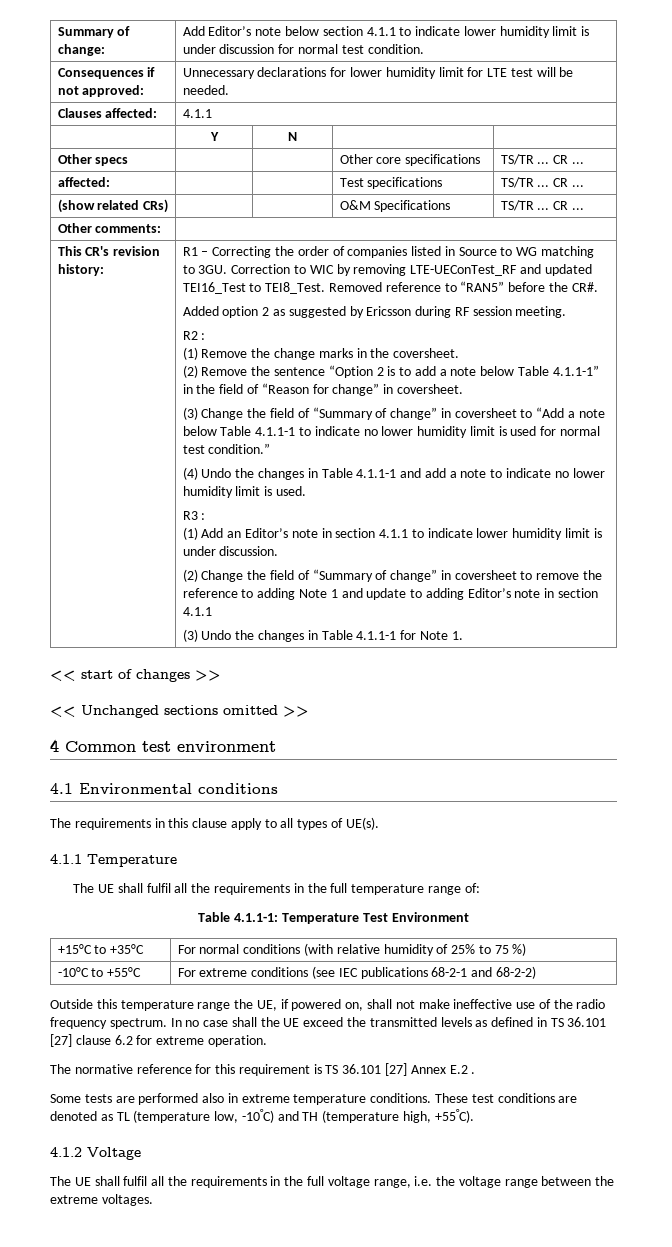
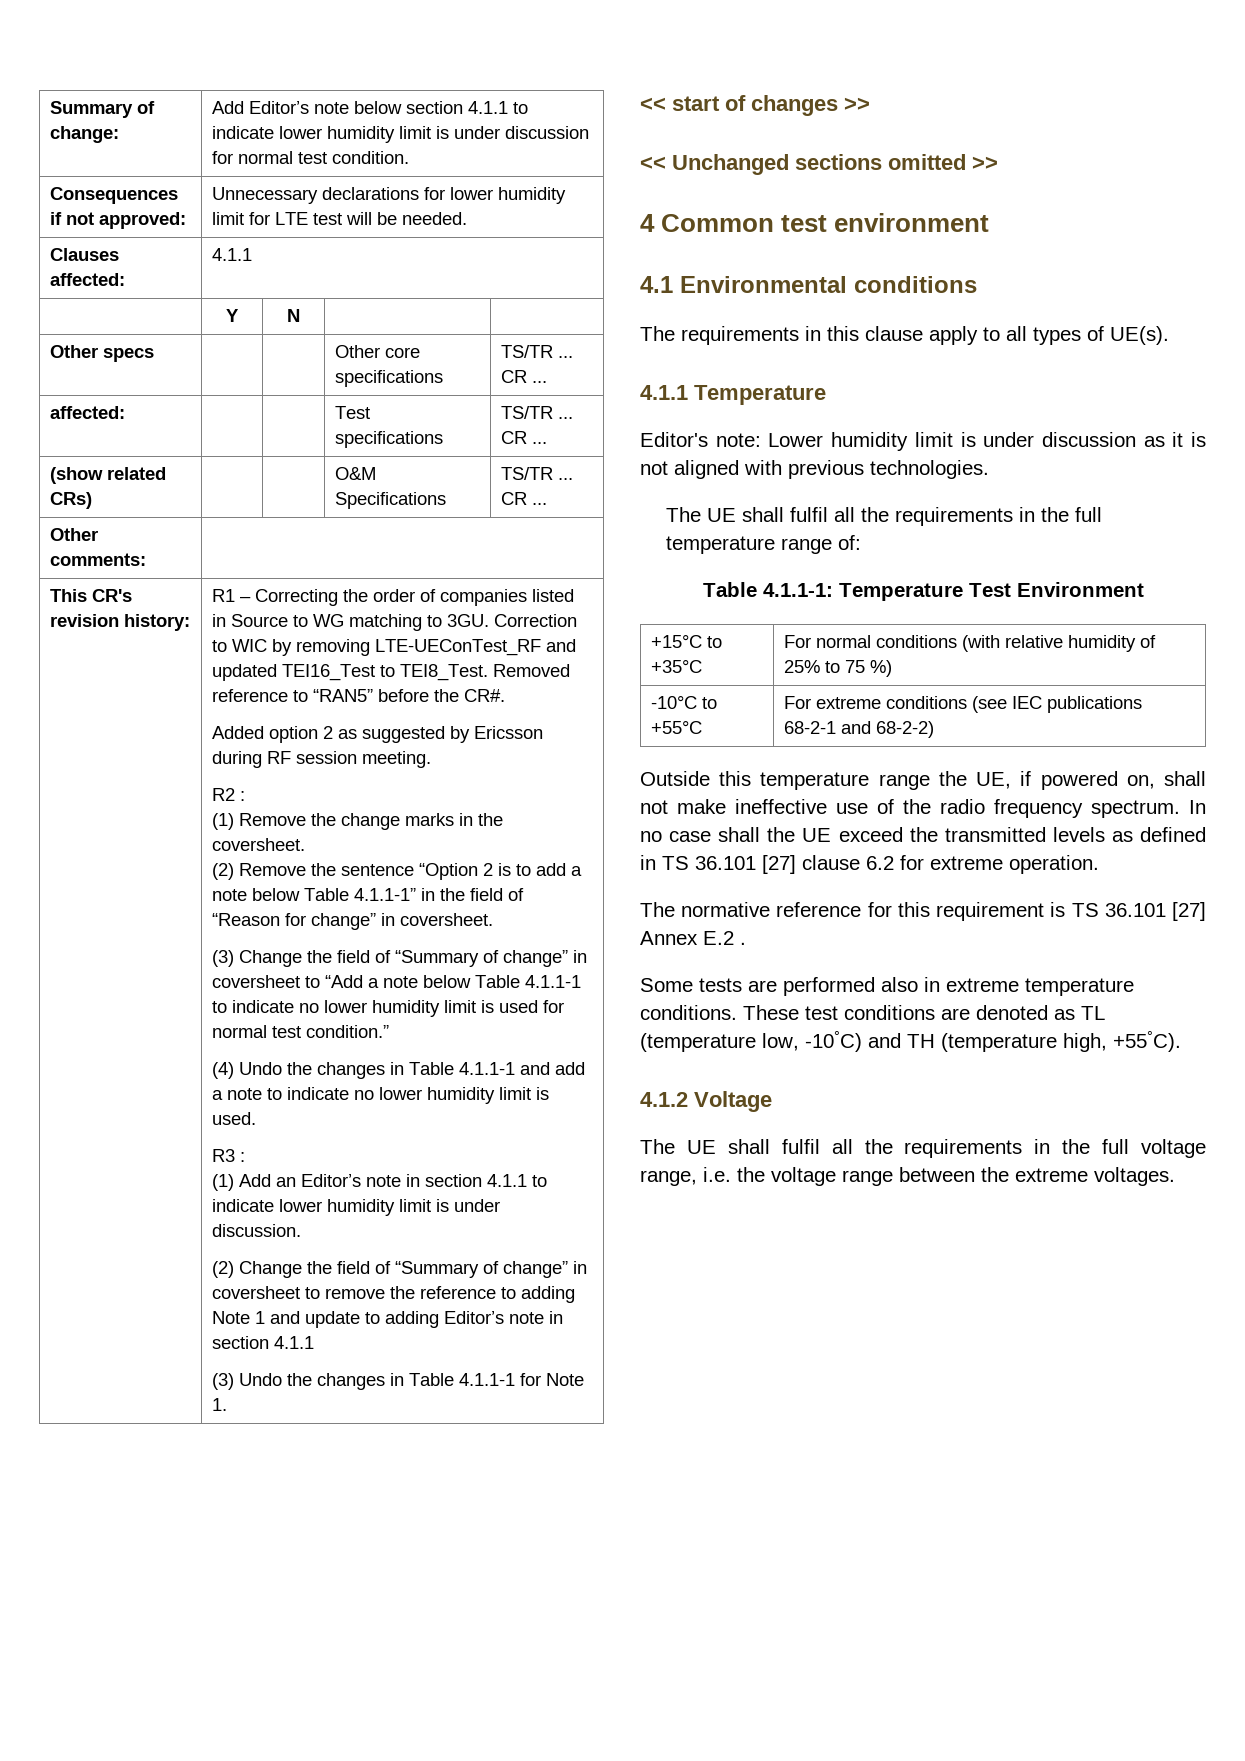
+ Editor's note: Lower humidity limit is under discussion as it is not aligned with previous technologies.

